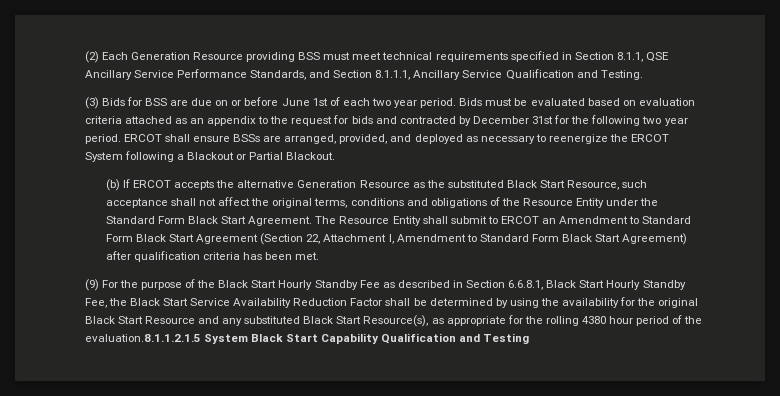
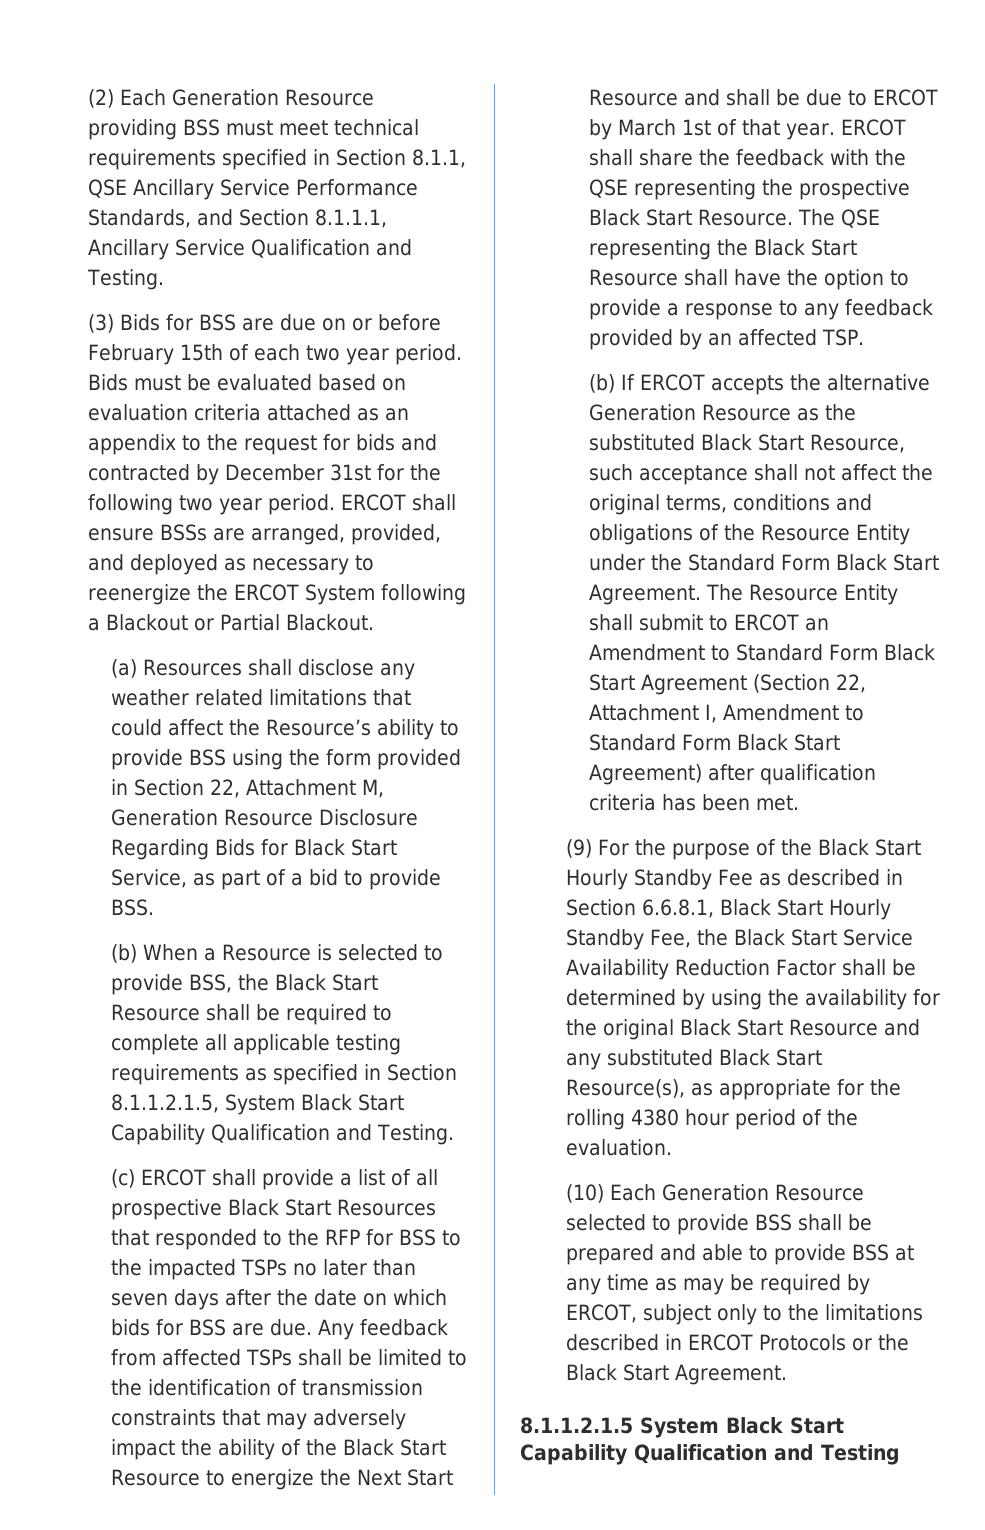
- (3) Bids for BSS are due on or before June 1st of each two year period.
+ (3) Bids for BSS are due on or before February 15th of each two year period.
+ (a) Resources shall disclose any weather related limitations that could affect the Resource’s ability to provide BSS using the form provided in Section 22, Attachment M, Generation Resource Disclosure Regarding Bids for Black Start Service, as part of a bid to provide BSS.
+ (b) When a Resource is selected to provide BSS, the Black Start Resource shall be required to complete all applicable testing requirements as specified in Section 8.1.1.2.1.5, System Black Start Capability Qualification and Testing.
+ (c) ERCOT shall provide a list of all prospective Black Start Resources that responded to the RFP for BSS to the impacted TSPs no later than seven days after the date on which bids for BSS are due. Any feedback from affected TSPs shall be limited to the identification of transmission constraints that may adversely impact the ability of the Black Start Resource to energize the Next Start Resource and shall be due to ERCOT by March 1st of that year. ERCOT shall share the feedback with the QSE representing the prospective Black Start Resource. The QSE representing the Black Start Resource shall have the option to provide a response to any feedback provided by an affected TSP.
- (9) For the purpose of the Black Start Hourly Standby Fee as described in Section 6.6.8.1, Black Start Hourly Standby Fee, the Black Start Service Availability Reduction Factor shall be determined by using the availability for the original Black Start Resource and any substituted Black Start Resource(s), as appropriate for the rolling 4380 hour period of the evaluation.8.1.1.2.1.5 System Black Start Capability Qualification and Testing
+ (9) For the purpose of the Black Start Hourly Standby Fee as described in Section 6.6.8.1, Black Start Hourly Standby Fee, the Black Start Service Availability Reduction Factor shall be determined by using the availability for the original Black Start Resource and any substituted Black Start Resource(s), as appropriate for the rolling 4380 hour period of the evaluation.
+ (10) Each Generation Resource selected to provide BSS shall be prepared and able to provide BSS at any time as may be required by ERCOT, subject only to the limitations described in ERCOT Protocols or the Black Start Agreement.
+ 8.1.1.2.1.5 System Black Start Capability Qualification and Testing

